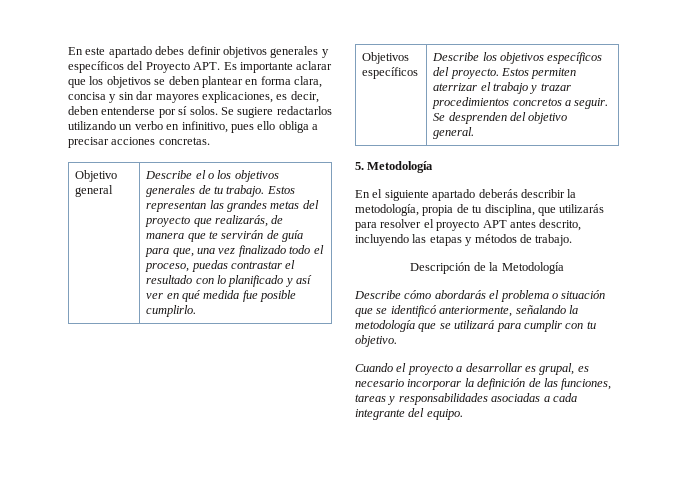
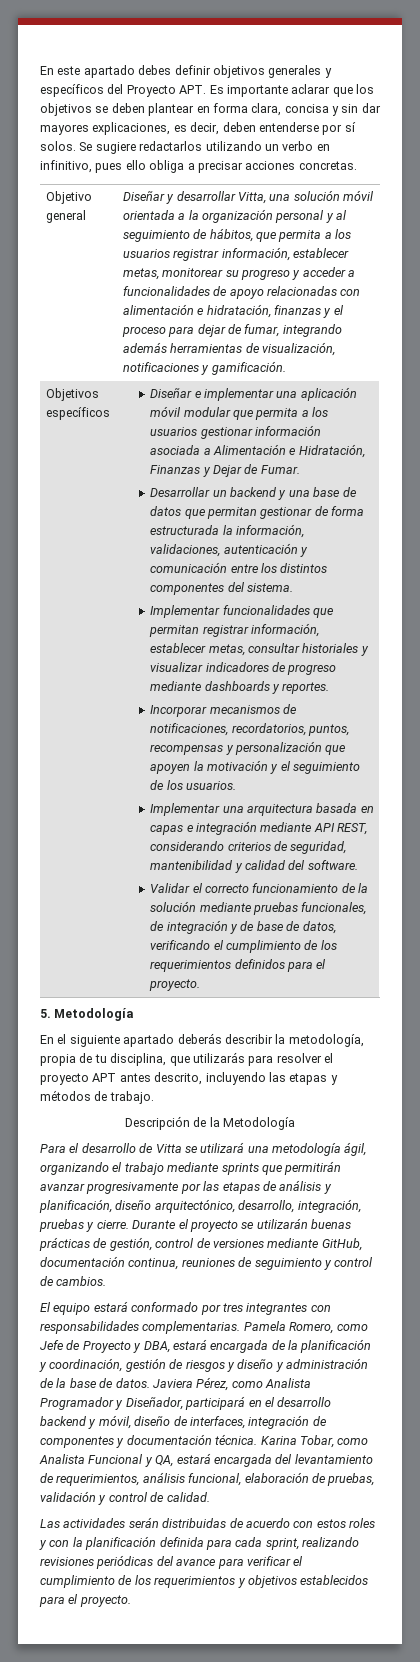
- Describe el o los objetivos generales de tu trabajo. Estos representan las grandes metas del proyecto que realizarás, de manera que te servirán de guía para que, una vez finalizado todo el proceso, puedas contrastar el resultado con lo planificado y así ver en qué medida fue posible cumplirlo.
- Objetivos específicos | Describe los objetivos específicos del proyecto. Estos permiten aterrizar el trabajo y trazar procedimientos concretos a seguir. Se desprenden del objetivo general.
+ Diseñar y desarrollar Vitta, una solución móvil orientada a la organización personal y al seguimiento de hábitos, que permita a los usuarios registrar información, establecer metas, monitorear su progreso y acceder a funcionalidades de apoyo relacionadas con alimentación e hidratación, finanzas y el proceso para dejar de fumar, integrando además herramientas de visualización, notificaciones y gamificación.
+ Objetivos específicos | Diseñar e implementar una aplicación móvil modular que permita a los usuarios gestionar información asociada a Alimentación e Hidratación, Finanzas y Dejar de Fumar.
+ Desarrollar un backend y una base de datos que permitan gestionar de forma estructurada la información, validaciones, autenticación y comunicación entre los distintos componentes del sistema.
+ Implementar funcionalidades que permitan registrar información, establecer metas, consultar historiales y visualizar indicadores de progreso mediante dashboards y reportes.
+ Incorporar mecanismos de notificaciones, recordatorios, puntos, recompensas y personalización que apoyen la motivación y el seguimiento de los usuarios.
+ Implementar una arquitectura basada en capas e integración mediante API REST, considerando criterios de seguridad, mantenibilidad y calidad del software.
+ Validar el correcto funcionamiento de la solución mediante pruebas funcionales, de integración y de base de datos, verificando el cumplimiento de los requerimientos definidos para el proyecto.
- Describe cómo abordarás el problema o situación que se identificó anteriormente, señalando la metodología que se utilizará para cumplir con tu objetivo.
- Cuando el proyecto a desarrollar es grupal, es necesario incorporar la definición de las funciones, tareas y responsabilidades asociadas a cada integrante del equipo.
+ Para el desarrollo de Vitta se utilizará una metodología ágil, organizando el trabajo mediante sprints que permitirán avanzar progresivamente por las etapas de análisis y planificación, diseño arquitectónico, desarrollo, integración, pruebas y cierre. Durante el proyecto se utilizarán buenas prácticas de gestión, control de versiones mediante GitHub, documentación continua, reuniones de seguimiento y control de cambios.
+ El equipo estará conformado por tres integrantes con responsabilidades complementarias. Pamela Romero, como Jefe de Proyecto y DBA, estará encargada de la planificación y coordinación, gestión de riesgos y diseño y administración de la base de datos. Javiera Pérez, como Analista Programador y Diseñador, participará en el desarrollo backend y móvil, diseño de interfaces, integración de componentes y documentación técnica. Karina Tobar, como Analista Funcional y QA, estará encargada del levantamiento de requerimientos, análisis funcional, elaboración de pruebas, validación y control de calidad.
+ Las actividades serán distribuidas de acuerdo con estos roles y con la planificación definida para cada sprint, realizando revisiones periódicas del avance para verificar el cumplimiento de los requerimientos y objetivos establecidos para el proyecto.

